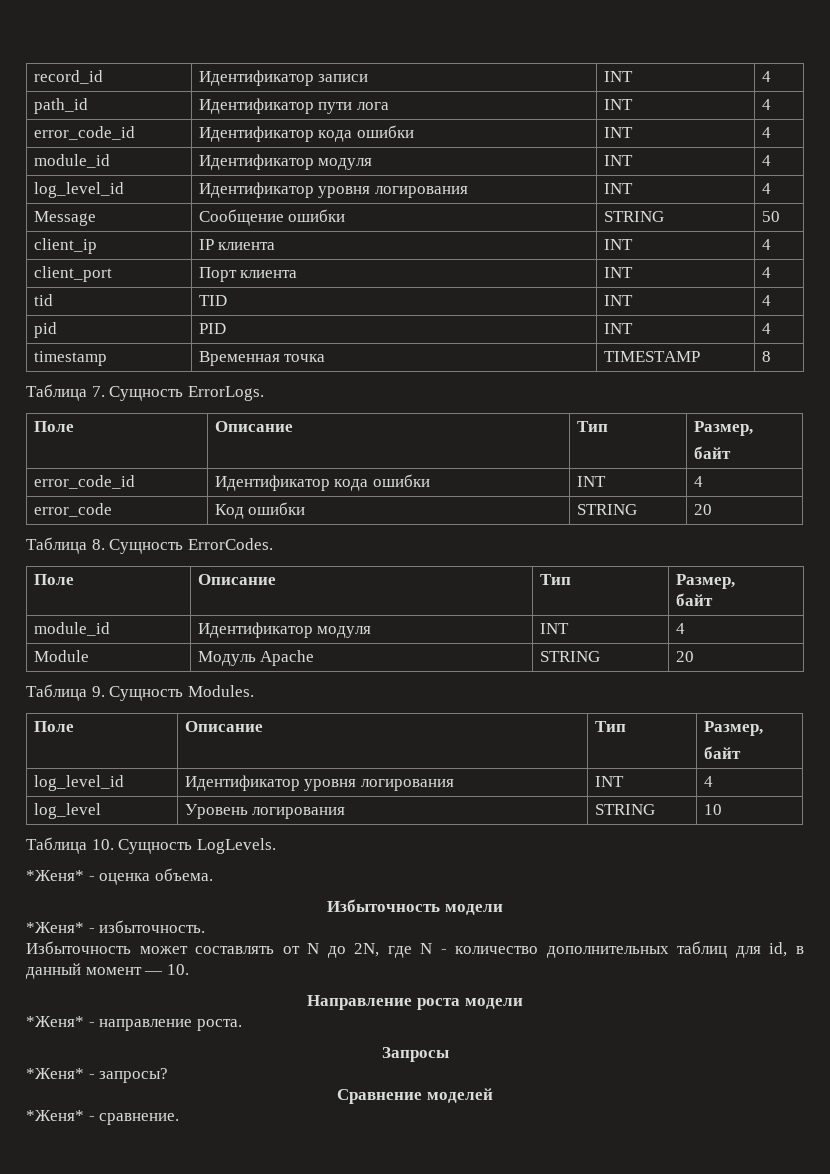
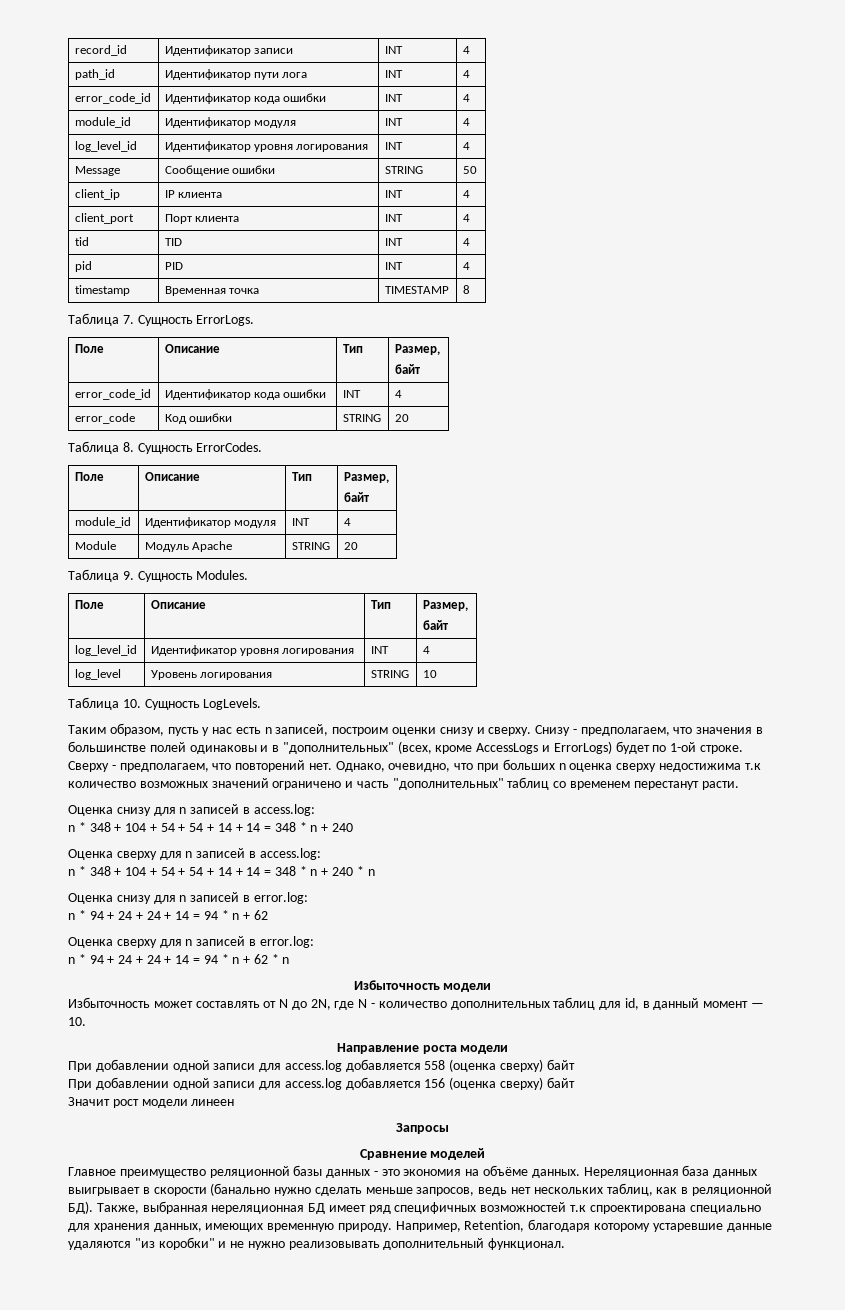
- *Женя* - оценка объема.
+ Таким образом, пусть у нас есть n записей, построим оценки снизу и сверху. Снизу - предполагаем, что значения в большинстве полей одинаковы и в "дополнительных" (всех, кроме AccessLogs и ErrorLogs) будет по 1-ой строке. Сверху - предполагаем, что повторений нет. Однако, очевидно, что при больших n оценка сверху недостижима т.к количество возможных значений ограничено и часть "дополнительных" таблиц со временем перестанут расти.
+ Оценка снизу для n записей в access.log:
+ n * 348 + 104 + 54 + 54 + 14 + 14 = 348 * n + 240
+ Оценка cверху для n записей в access.log:
+ n * 348 + 104 + 54 + 54 + 14 + 14 = 348 * n + 240 * n
+ Оценка снизу для n записей в error.log:
+ n * 94 + 24 + 24 + 14 = 94 * n + 62
+ Оценка сверху для n записей в error.log:
+ n * 94 + 24 + 24 + 14 = 94 * n + 62 * n
- *Женя* - избыточность.
- *Женя* - направление роста.
+ При добавлении одной записи для access.log добавляется 558 (оценка сверху) байт
+ При добавлении одной записи для access.log добавляется 156 (оценка сверху) байт
+ Значит рост модели линеен
  Запросы
- *Женя* - запросы?
  Сравнение моделей
- *Женя* - сравнение.
+ Главное преимущество реляционной базы данных - это экономия на объёме данных. Нереляционная база данных выигрывает в скорости (банально нужно сделать меньше запросов, ведь нет нескольких таблиц, как в реляционной БД). Также, выбранная нереляционная БД имеет ряд специфичных возможностей т.к спроектирована специально для хранения данных, имеющих временную природу. Например, Retention, благодаря которому устаревшие данные удаляются "из коробки" и не нужно реализовывать дополнительный функционал.

